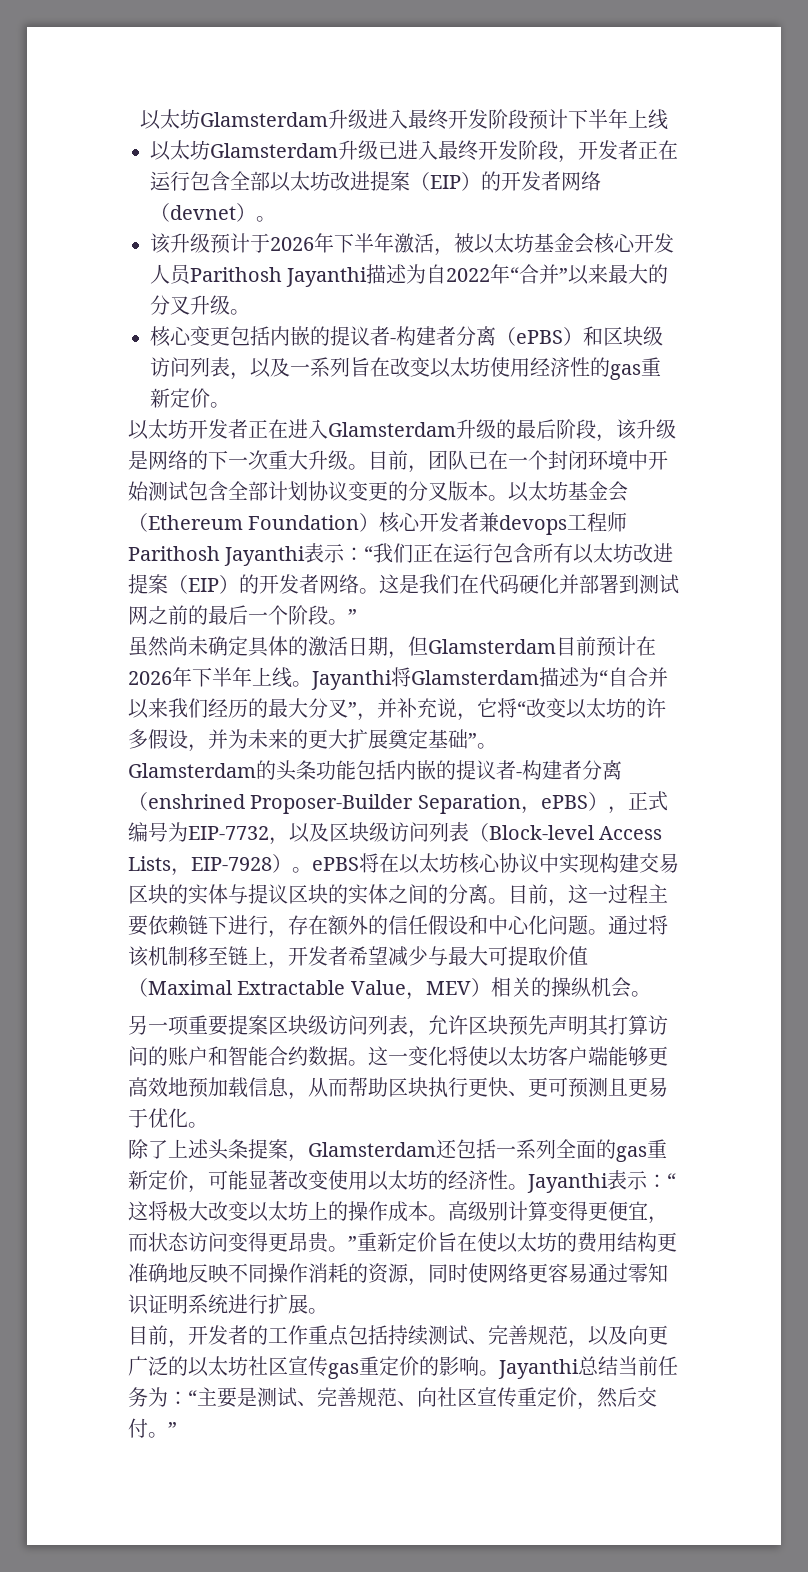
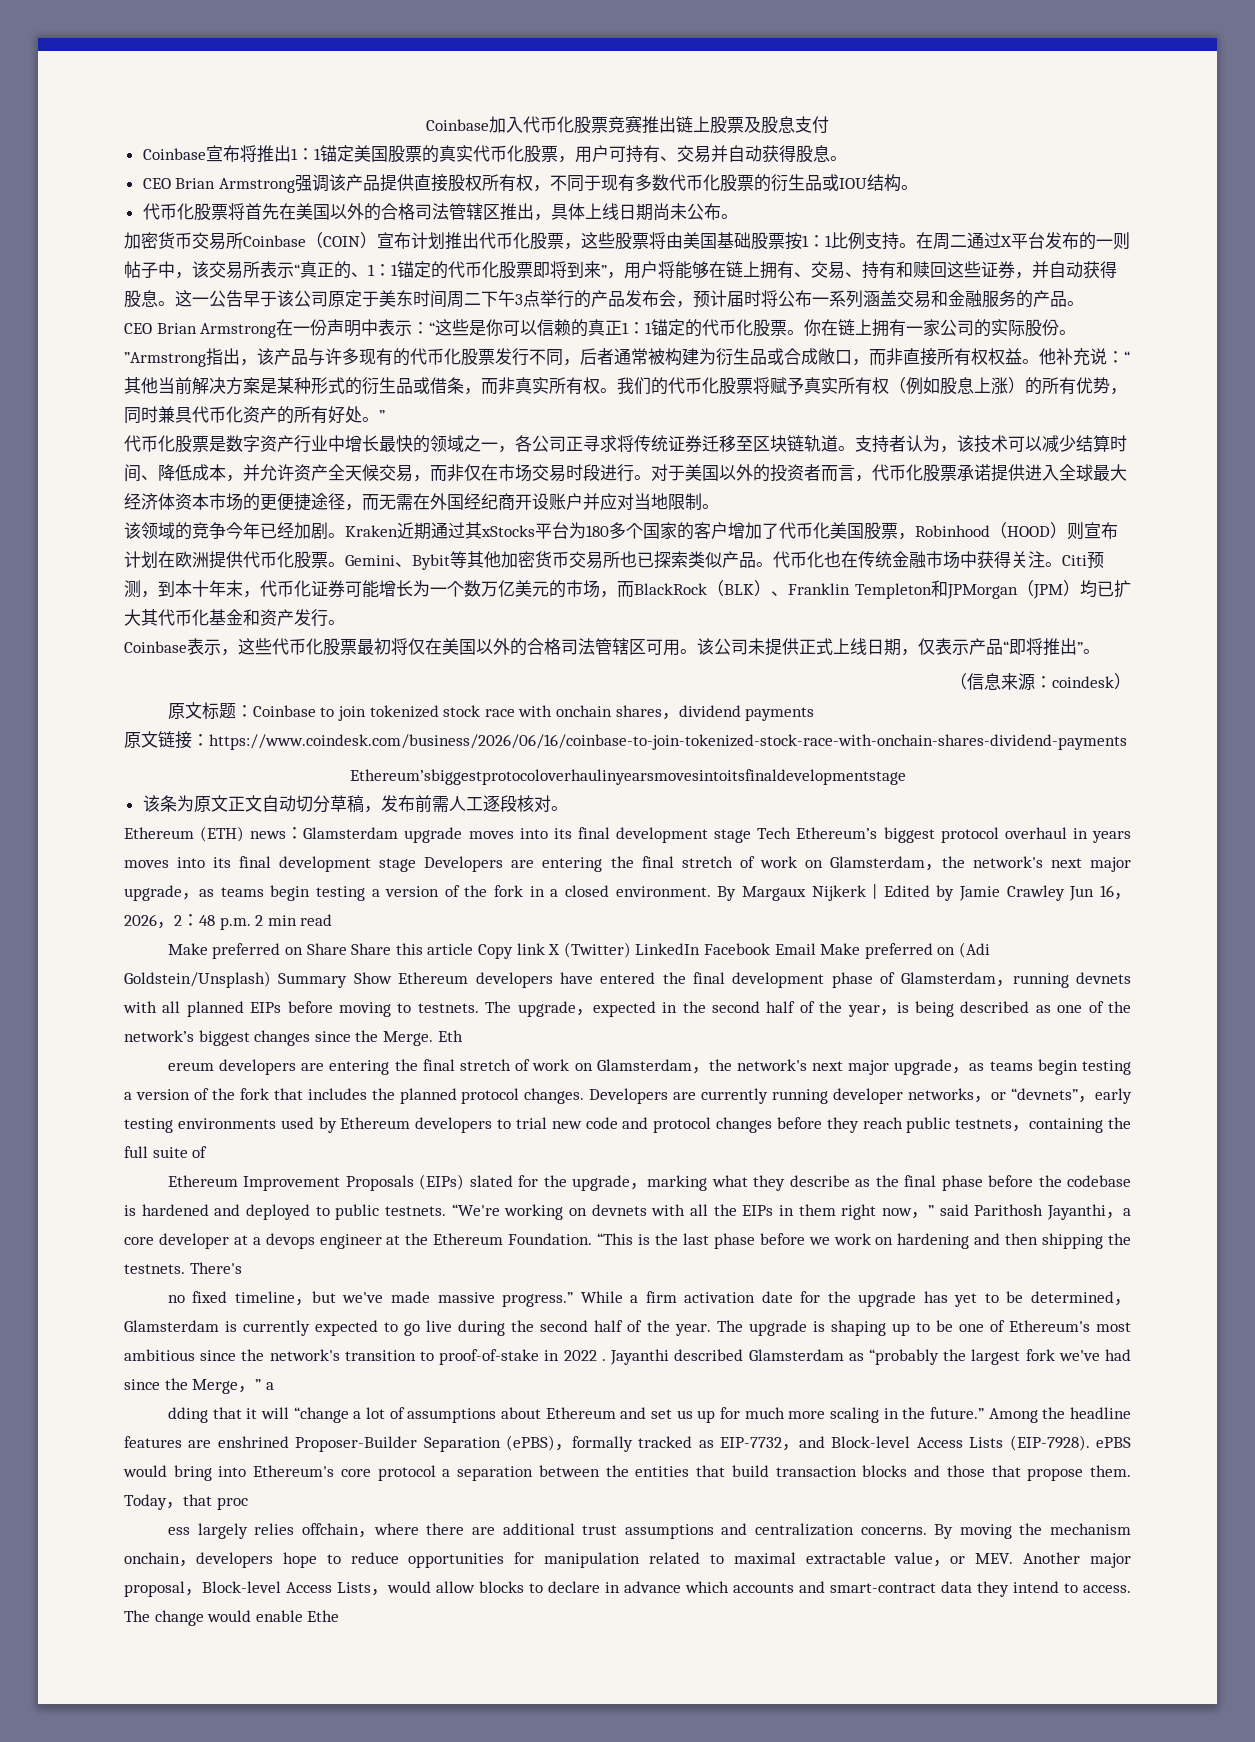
- 以太坊Glamsterdam升级进入最终开发阶段预计下半年上线
- 以太坊Glamsterdam升级已进入最终开发阶段，开发者正在运行包含全部以太坊改进提案（EIP）的开发者网络（devnet）。
- 该升级预计于2026年下半年激活，被以太坊基金会核心开发人员Parithosh Jayanthi描述为自2022年“合并”以来最大的分叉升级。
- 核心变更包括内嵌的提议者-构建者分离（ePBS）和区块级访问列表，以及一系列旨在改变以太坊使用经济性的gas重新定价。
- 以太坊开发者正在进入Glamsterdam升级的最后阶段，该升级是网络的下一次重大升级。目前，团队已在一个封闭环境中开始测试包含全部计划协议变更的分叉版本。以太坊基金会（Ethereum Foundation）核心开发者兼devops工程师Parithosh Jayanthi表示：“我们正在运行包含所有以太坊改进提案（EIP）的开发者网络。这是我们在代码硬化并部署到测试网之前的最后一个阶段。”
- 虽然尚未确定具体的激活日期，但Glamsterdam目前预计在2026年下半年上线。Jayanthi将Glamsterdam描述为“自合并以来我们经历的最大分叉”，并补充说，它将“改变以太坊的许多假设，并为未来的更大扩展奠定基础”。
- Glamsterdam的头条功能包括内嵌的提议者-构建者分离（enshrined Proposer-Builder Separation，ePBS），正式编号为EIP-7732，以及区块级访问列表（Block-level Access Lists，EIP-7928）。ePBS将在以太坊核心协议中实现构建交易区块的实体与提议区块的实体之间的分离。目前，这一过程主要依赖链下进行，存在额外的信任假设和中心化问题。通过将该机制移至链上，开发者希望减少与最大可提取价值（Maximal Extractable Value，MEV）相关的操纵机会。
- 另一项重要提案区块级访问列表，允许区块预先声明其打算访问的账户和智能合约数据。这一变化将使以太坊客户端能够更高效地预加载信息，从而帮助区块执行更快、更可预测且更易于优化。
- 除了上述头条提案，Glamsterdam还包括一系列全面的gas重新定价，可能显著改变使用以太坊的经济性。Jayanthi表示：“这将极大改变以太坊上的操作成本。高级别计算变得更便宜，而状态访问变得更昂贵。”重新定价旨在使以太坊的费用结构更准确地反映不同操作消耗的资源，同时使网络更容易通过零知识证明系统进行扩展。
- 目前，开发者的工作重点包括持续测试、完善规范，以及向更广泛的以太坊社区宣传gas重定价的影响。Jayanthi总结当前任务为：“主要是测试、完善规范、向社区宣传重定价，然后交付。”
+ Coinbase加入代币化股票竞赛推出链上股票及股息支付
+ Coinbase宣布将推出1：1锚定美国股票的真实代币化股票，用户可持有、交易并自动获得股息。
+ CEO Brian Armstrong强调该产品提供直接股权所有权，不同于现有多数代币化股票的衍生品或IOU结构。
+ 代币化股票将首先在美国以外的合格司法管辖区推出，具体上线日期尚未公布。
+ 加密货币交易所Coinbase（COIN）宣布计划推出代币化股票，这些股票将由美国基础股票按1：1比例支持。在周二通过X平台发布的一则帖子中，该交易所表示“真正的、1：1锚定的代币化股票即将到来”，用户将能够在链上拥有、交易、持有和赎回这些证券，并自动获得股息。这一公告早于该公司原定于美东时间周二下午3点举行的产品发布会，预计届时将公布一系列涵盖交易和金融服务的产品。
+ CEO Brian Armstrong在一份声明中表示：“这些是你可以信赖的真正1：1锚定的代币化股票。你在链上拥有一家公司的实际股份。”Armstrong指出，该产品与许多现有的代币化股票发行不同，后者通常被构建为衍生品或合成敞口，而非直接所有权权益。他补充说：“其他当前解决方案是某种形式的衍生品或借条，而非真实所有权。我们的代币化股票将赋予真实所有权（例如股息上涨）的所有优势，同时兼具代币化资产的所有好处。”
+ 代币化股票是数字资产行业中增长最快的领域之一，各公司正寻求将传统证券迁移至区块链轨道。支持者认为，该技术可以减少结算时间、降低成本，并允许资产全天候交易，而非仅在市场交易时段进行。对于美国以外的投资者而言，代币化股票承诺提供进入全球最大经济体资本市场的更便捷途径，而无需在外国经纪商开设账户并应对当地限制。
+ 该领域的竞争今年已经加剧。Kraken近期通过其xStocks平台为180多个国家的客户增加了代币化美国股票，Robinhood（HOOD）则宣布计划在欧洲提供代币化股票。Gemini、Bybit等其他加密货币交易所也已探索类似产品。代币化也在传统金融市场中获得关注。Citi预测，到本十年末，代币化证券可能增长为一个数万亿美元的市场，而BlackRock（BLK）、Franklin Templeton和JPMorgan（JPM）均已扩大其代币化基金和资产发行。
+ Coinbase表示，这些代币化股票最初将仅在美国以外的合格司法管辖区可用。该公司未提供正式上线日期，仅表示产品“即将推出”。
+ （信息来源：coindesk）
+ 原文标题：Coinbase to join tokenized stock race with onchain shares，dividend payments
+ 原文链接：https://www.coindesk.com/business/2026/06/16/coinbase-to-join-tokenized-stock-race-with-onchain-shares-dividend-payments
+ Ethereum’sbiggestprotocoloverhaulinyearsmovesintoitsfinaldevelopmentstage
+ 该条为原文正文自动切分草稿，发布前需人工逐段核对。
+ Ethereum (ETH) news：Glamsterdam upgrade moves into its final development stage Tech Ethereum’s biggest protocol overhaul in years moves into its final development stage Developers are entering the final stretch of work on Glamsterdam，the network's next major upgrade，as teams begin testing a version of the fork in a closed environment. By Margaux Nijkerk | Edited by Jamie Crawley Jun 16，2026，2：48 p.m. 2 min read
+ Make preferred on Share Share this article Copy link X (Twitter) LinkedIn Facebook Email Make preferred on (Adi Goldstein/Unsplash) Summary Show Ethereum developers have entered the final development phase of Glamsterdam，running devnets with all planned EIPs before moving to testnets. The upgrade，expected in the second half of the year，is being described as one of the network’s biggest changes since the Merge. Eth
+ ereum developers are entering the final stretch of work on Glamsterdam，the network's next major upgrade，as teams begin testing a version of the fork that includes the planned protocol changes. Developers are currently running developer networks，or “devnets”，early testing environments used by Ethereum developers to trial new code and protocol changes before they reach public testnets，containing the full suite of
+ Ethereum Improvement Proposals (EIPs) slated for the upgrade，marking what they describe as the final phase before the codebase is hardened and deployed to public testnets. “We're working on devnets with all the EIPs in them right now，” said Parithosh Jayanthi，a core developer at a devops engineer at the Ethereum Foundation. “This is the last phase before we work on hardening and then shipping the testnets. There's
+ no fixed timeline，but we've made massive progress.” While a firm activation date for the upgrade has yet to be determined，Glamsterdam is currently expected to go live during the second half of the year. The upgrade is shaping up to be one of Ethereum's most ambitious since the network's transition to proof-of-stake in 2022 . Jayanthi described Glamsterdam as “probably the largest fork we've had since the Merge，” a
+ dding that it will “change a lot of assumptions about Ethereum and set us up for much more scaling in the future.” Among the headline features are enshrined Proposer-Builder Separation (ePBS)，formally tracked as EIP-7732，and Block-level Access Lists (EIP-7928). ePBS would bring into Ethereum's core protocol a separation between the entities that build transaction blocks and those that propose them. Today，that proc
+ ess largely relies offchain，where there are additional trust assumptions and centralization concerns. By moving the mechanism onchain，developers hope to reduce opportunities for manipulation related to maximal extractable value，or MEV. Another major proposal，Block-level Access Lists，would allow blocks to declare in advance which accounts and smart-contract data they intend to access. The change would enable Ethe

